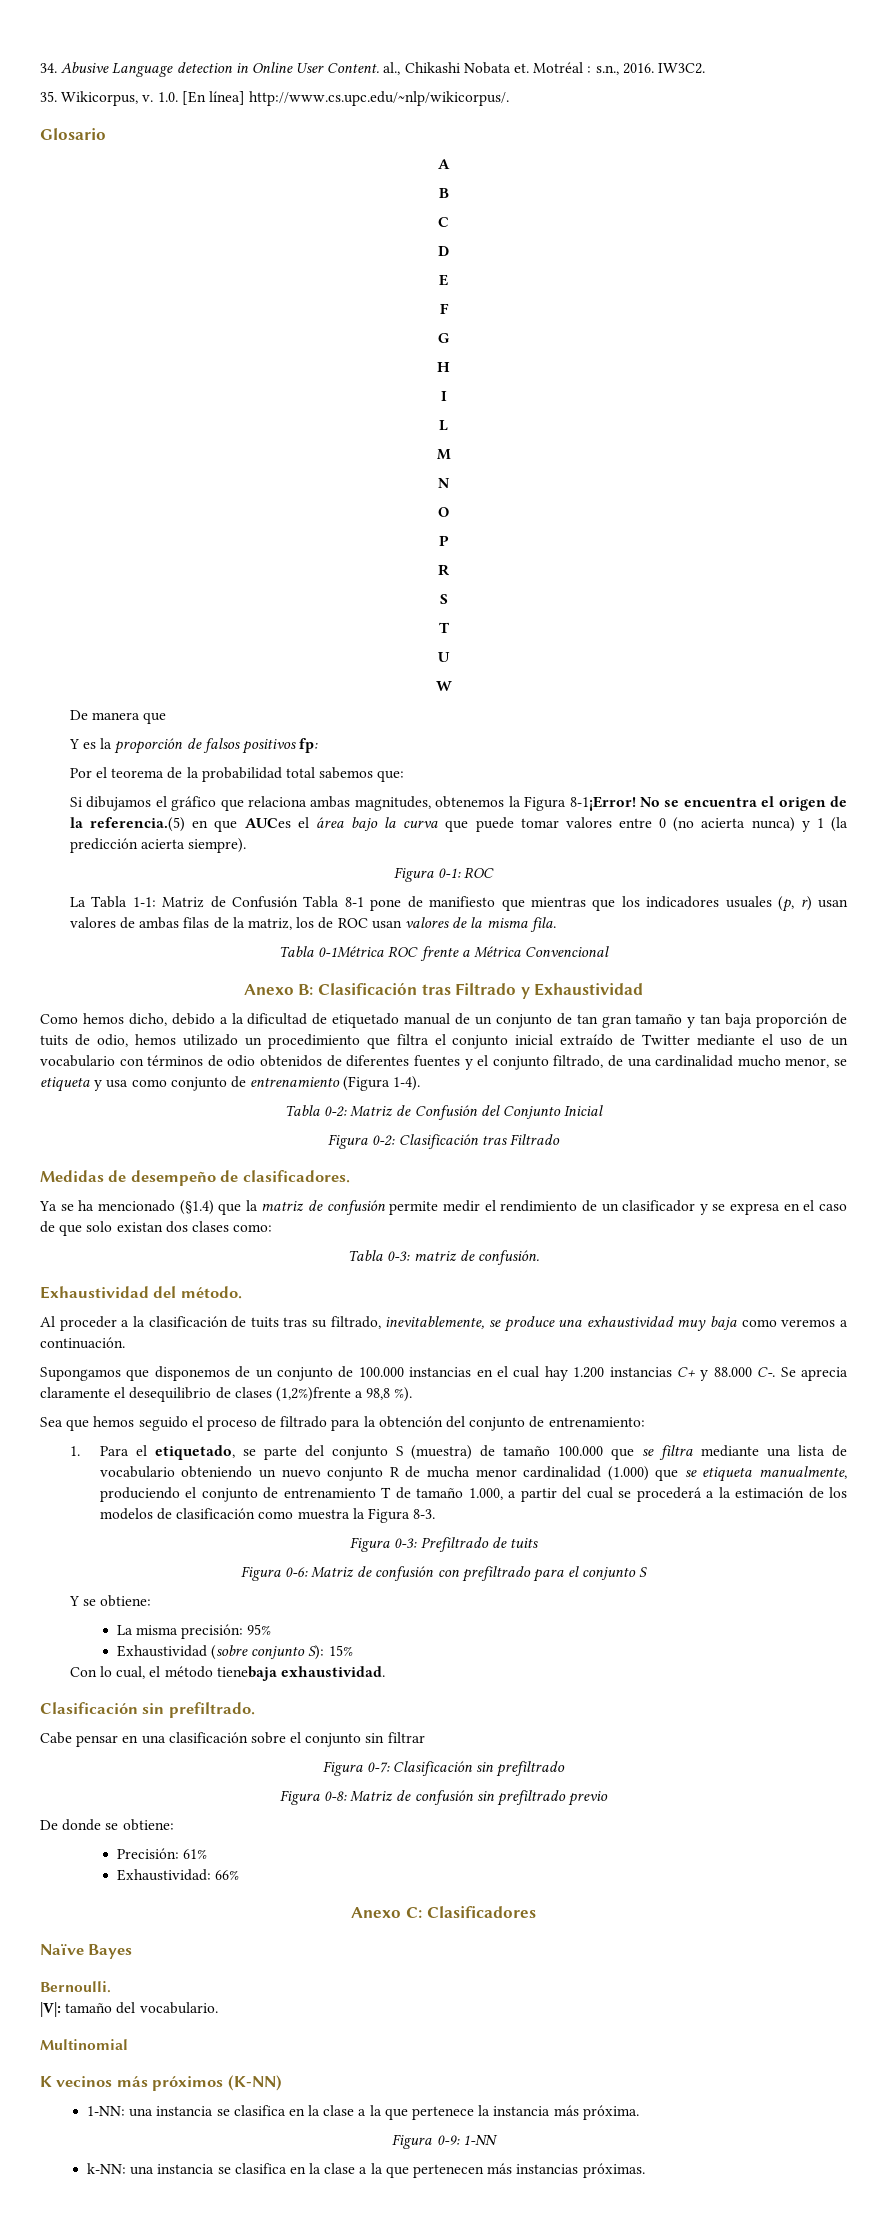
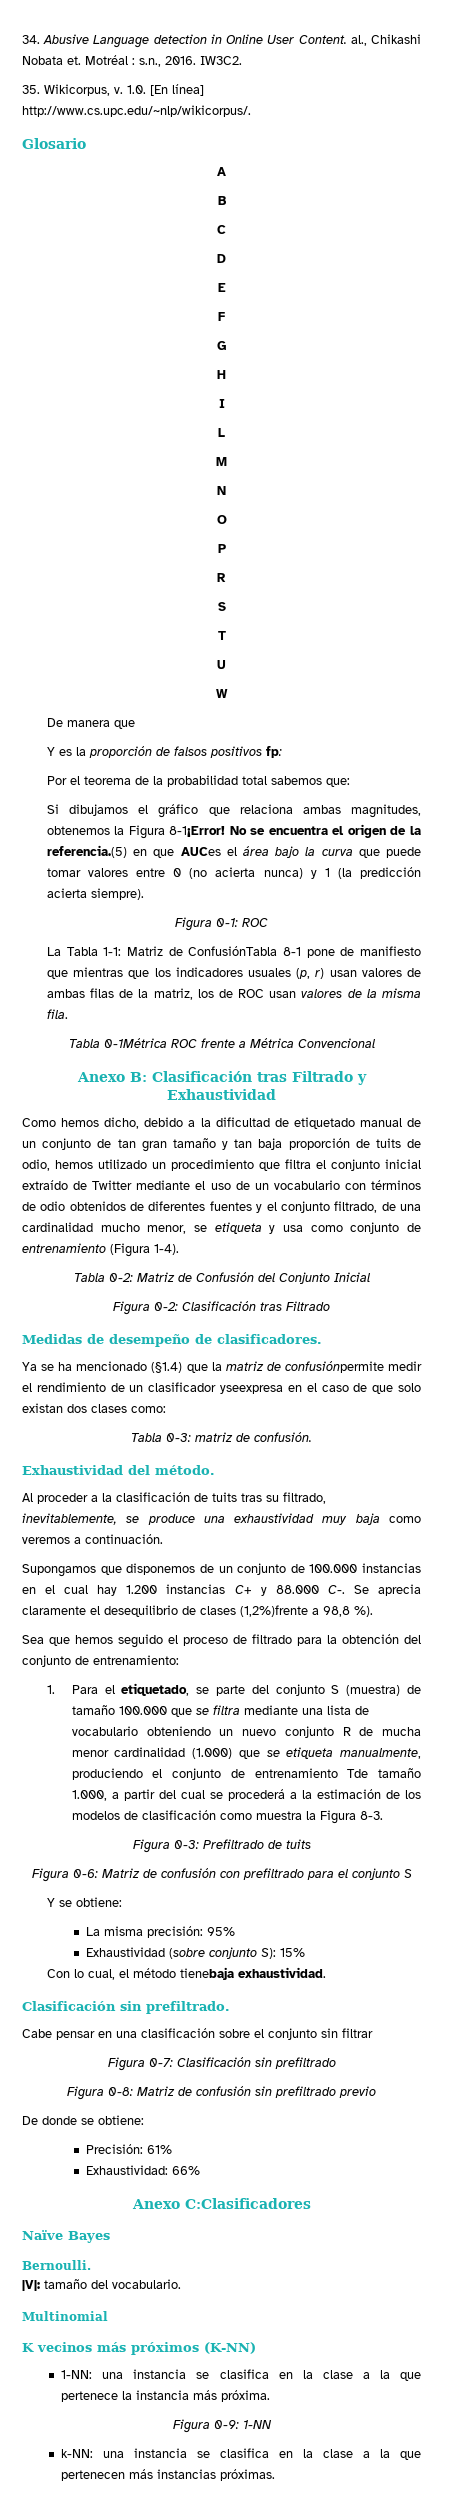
- La Tabla 1-1: Matriz de Confusión Tabla 8-1 pone de manifiesto que mientras que los indicadores usuales (p, r) usan valores de ambas filas de la matriz, los de ROC usan valores de la misma fila.
+ La Tabla 1-1: Matriz de ConfusiónTabla 8-1 pone de manifiesto que mientras que los indicadores usuales (p, r) usan valores de ambas filas de la matriz, los de ROC usan valores de la misma fila.
- Ya se ha mencionado (§1.4) que la matriz de confusión permite medir el rendimiento de un clasificador y se expresa en el caso de que solo existan dos clases como:
+ Ya se ha mencionado (§1.4) que la matriz de confusiónpermite medir el rendimiento de un clasificador yseexpresa en el caso de que solo existan dos clases como:
- 1. Para el etiquetado, se parte del conjunto S (muestra) de tamaño 100.000 que se filtra mediante una lista de vocabulario obteniendo un nuevo conjunto R de mucha menor cardinalidad (1.000) que se etiqueta manualmente, produciendo el conjunto de entrenamiento T de tamaño 1.000, a partir del cual se procederá a la estimación de los modelos de clasificación como muestra la Figura 8-3.
+ 1. Para el etiquetado, se parte del conjunto S (muestra) de tamaño 100.000 que se filtra mediante una lista de vocabulario obteniendo un nuevo conjunto R de mucha menor cardinalidad (1.000) que se etiqueta manualmente, produciendo el conjunto de entrenamiento Tde tamaño 1.000, a partir del cual se procederá a la estimación de los modelos de clasificación como muestra la Figura 8-3.
- Anexo C: Clasificadores
+ Anexo C:Clasificadores

